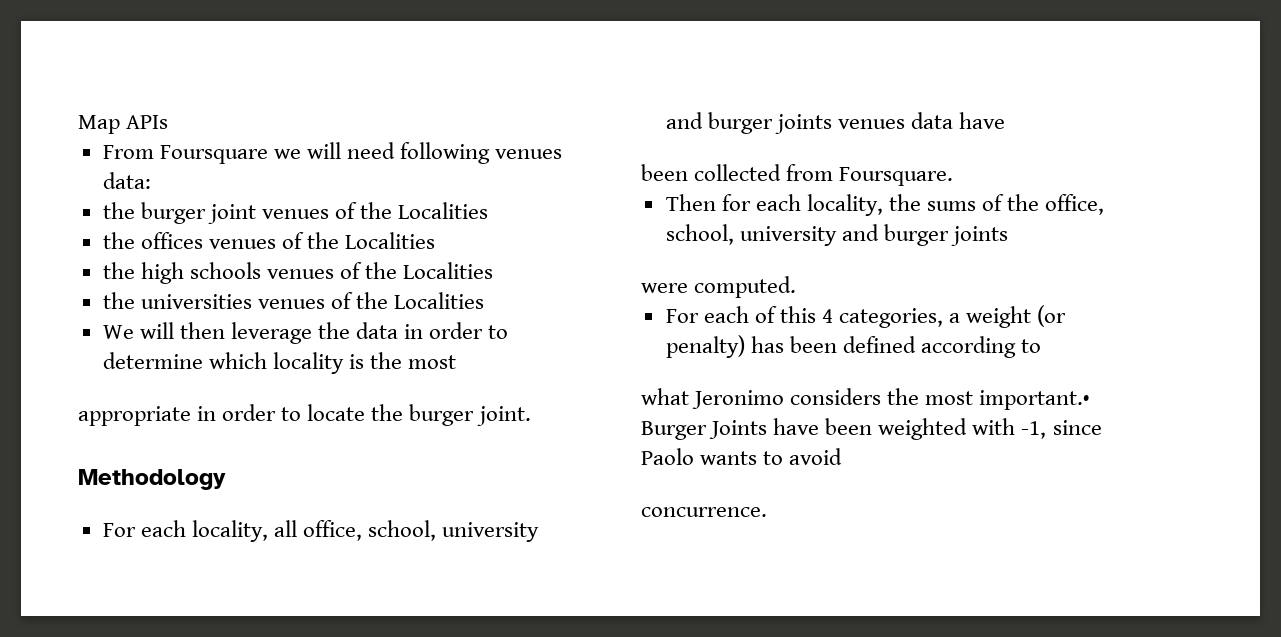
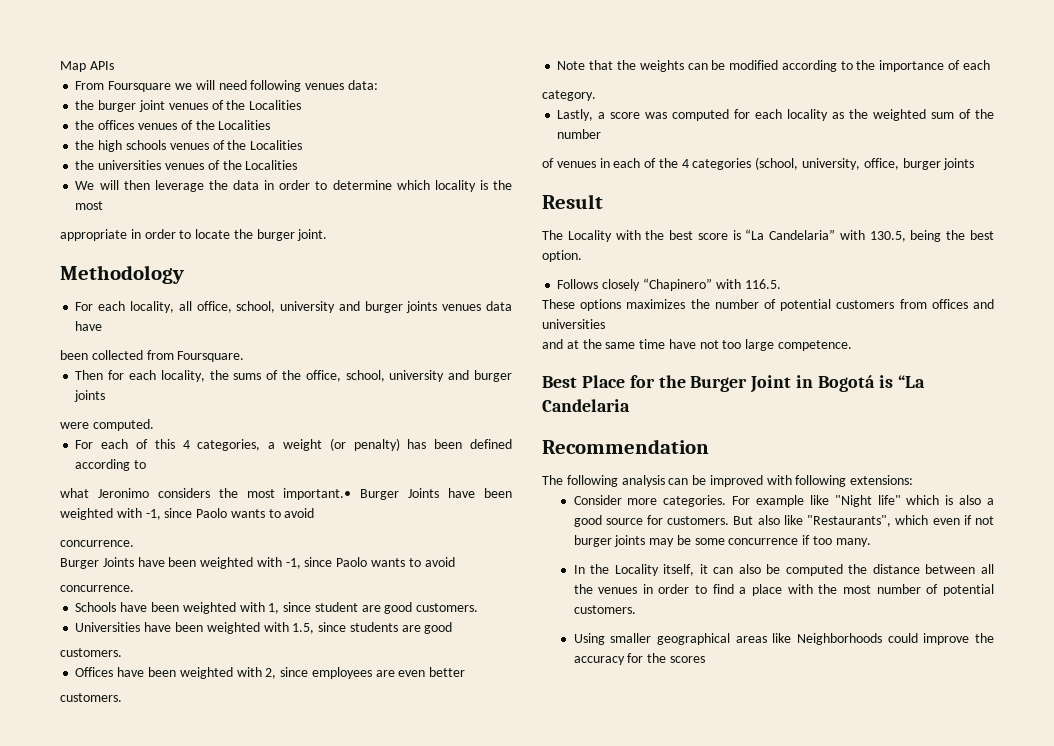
  what Jeronimo considers the most important.• Burger Joints have been weighted with -1, since Paolo wants to avoid
  concurrence.
+ Burger Joints have been weighted with -1, since Paolo wants to avoid
+ concurrence.
+ Schools have been weighted with 1, since student are good customers.
+ Universities have been weighted with 1.5, since students are good
+ customers.
+ Offices have been weighted with 2, since employees are even better
+ customers.
+ Note that the weights can be modified according to the importance of each
+ category.
+ Lastly, a score was computed for each locality as the weighted sum of the number
+ of venues in each of the 4 categories (school, university, office, burger joints
+ Result
+ The Locality with the best score is “La Candelaria” with 130.5, being the best option.
+ Follows closely “Chapinero” with 116.5.
+ These options maximizes the number of potential customers from offices and universities
+ and at the same time have not too large competence.
+ Best Place for the Burger Joint in Bogotá is “La Candelaria
+ Recommendation
+ The following analysis can be improved with following extensions:
+ Consider more categories. For example like "Night life" which is also a good source for customers. But also like "Restaurants", which even if not burger joints may be some concurrence if too many.
+ In the Locality itself, it can also be computed the distance between all the venues in order to find a place with the most number of potential customers.
+ Using smaller geographical areas like Neighborhoods could improve the accuracy for the scores

